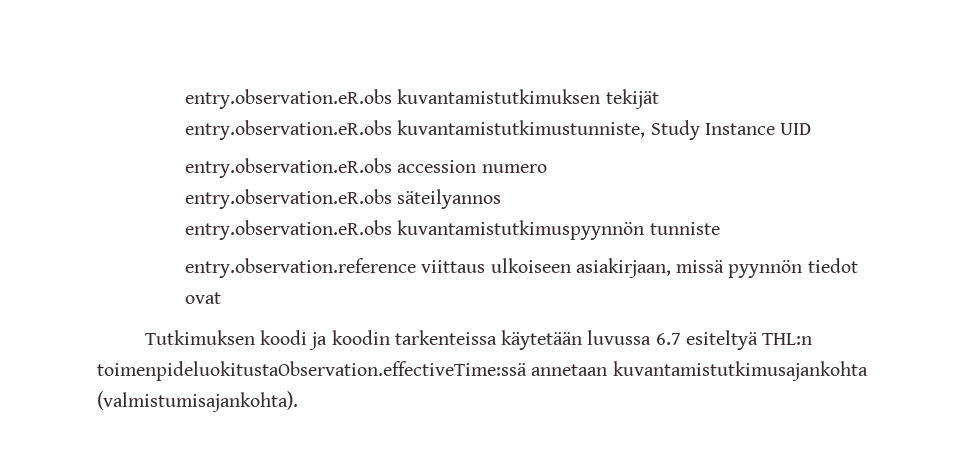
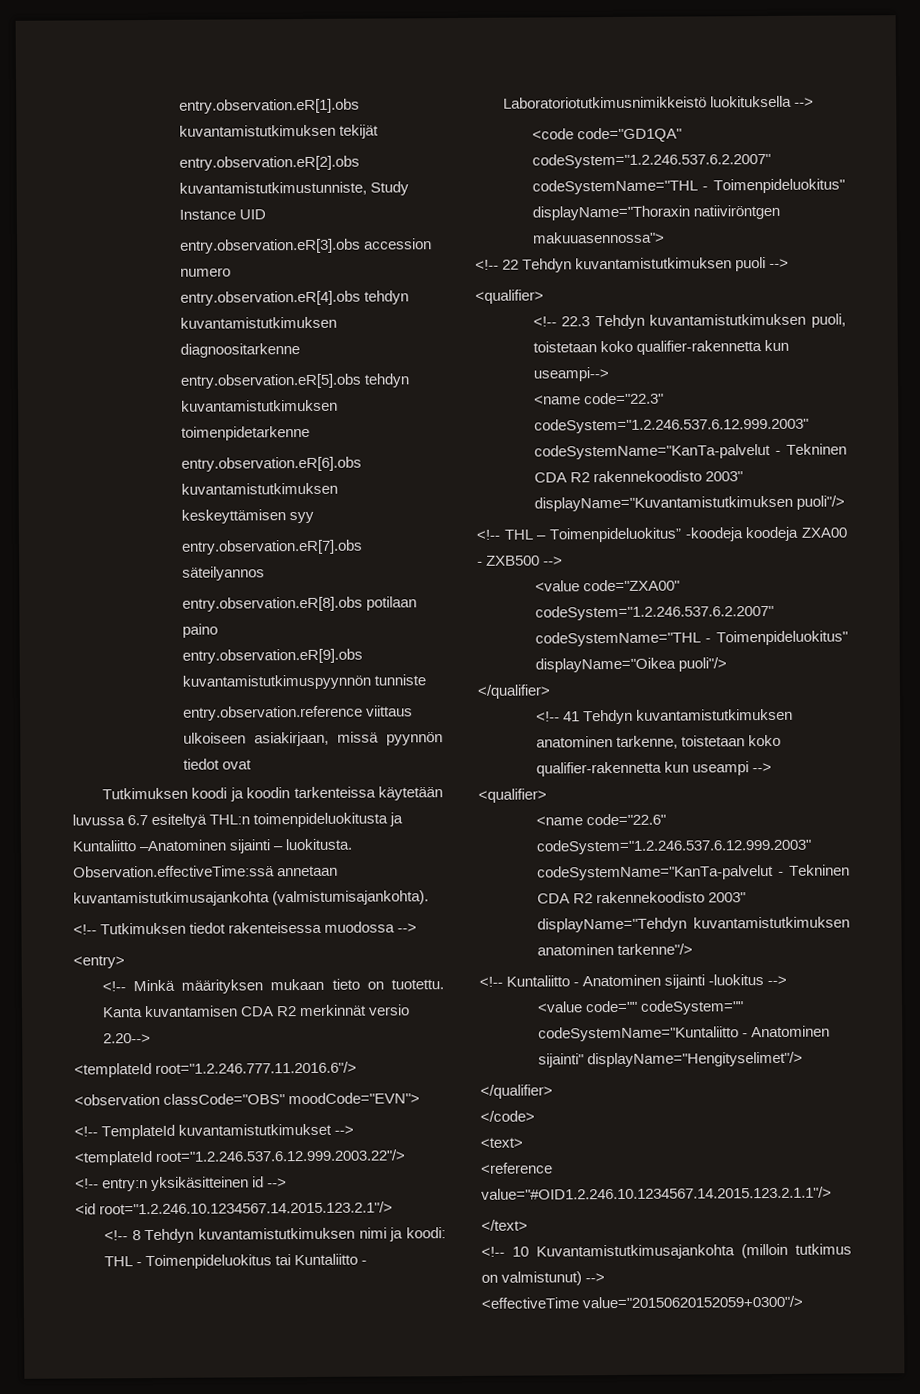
- entry.observation.eR.obs kuvantamistutkimuksen tekijät
+ entry.observation.eR[1].obs kuvantamistutkimuksen tekijät
- entry.observation.eR.obs kuvantamistutkimustunniste, Study Instance UID
+ entry.observation.eR[2].obs kuvantamistutkimustunniste, Study Instance UID
- entry.observation.eR.obs accession numero
+ entry.observation.eR[3].obs accession numero
- entry.observation.eR.obs säteilyannos
- entry.observation.eR.obs kuvantamistutkimuspyynnön tunniste
+ entry.observation.eR[4].obs tehdyn kuvantamistutkimuksen diagnoositarkenne
+ entry.observation.eR[5].obs tehdyn kuvantamistutkimuksen toimenpidetarkenne
+ entry.observation.eR[6].obs kuvantamistutkimuksen keskeyttämisen syy
+ entry.observation.eR[7].obs säteilyannos
+ entry.observation.eR[8].obs potilaan paino
+ entry.observation.eR[9].obs kuvantamistutkimuspyynnön tunniste
- Tutkimuksen koodi ja koodin tarkenteissa käytetään luvussa 6.7 esiteltyä THL:n toimenpideluokitustaObservation.effectiveTime:ssä annetaan kuvantamistutkimusajankohta (valmistumisajankohta).
+ Tutkimuksen koodi ja koodin tarkenteissa käytetään luvussa 6.7 esiteltyä THL:n toimenpideluokitusta ja Kuntaliitto –Anatominen sijainti – luokitusta. Observation.effectiveTime:ssä annetaan kuvantamistutkimusajankohta (valmistumisajankohta).
+ <!-- Tutkimuksen tiedot rakenteisessa muodossa -->
+ <entry>
+ <!-- Minkä määrityksen mukaan tieto on tuotettu. Kanta kuvantamisen CDA R2 merkinnät versio 2.20-->
+ <templateId root="1.2.246.777.11.2016.6"/>
+ <observation classCode="OBS" moodCode="EVN">
+ <!-- TemplateId kuvantamistutkimukset -->
+ <templateId root="1.2.246.537.6.12.999.2003.22"/>
+ <!-- entry:n yksikäsitteinen id -->
+ <id root="1.2.246.10.1234567.14.2015.123.2.1"/>
+ <!-- 8 Tehdyn kuvantamistutkimuksen nimi ja koodi: THL - Toimenpideluokitus tai Kuntaliitto - Laboratoriotutkimusnimikkeistö luokituksella -->
+ <code code="GD1QA" codeSystem="1.2.246.537.6.2.2007" codeSystemName="THL - Toimenpideluokitus" displayName="Thoraxin natiiviröntgen makuuasennossa">
+ <!-- 22 Tehdyn kuvantamistutkimuksen puoli -->
+ <qualifier>
+ <!-- 22.3 Tehdyn kuvantamistutkimuksen puoli, toistetaan koko qualifier-rakennetta kun useampi-->
+ <name code="22.3" codeSystem="1.2.246.537.6.12.999.2003" codeSystemName="KanTa-palvelut - Tekninen CDA R2 rakennekoodisto 2003" displayName="Kuvantamistutkimuksen puoli"/>
+ <!-- THL – Toimenpideluokitus” -koodeja koodeja ZXA00 - ZXB500 -->
+ <value code="ZXA00" codeSystem="1.2.246.537.6.2.2007" codeSystemName="THL - Toimenpideluokitus" displayName="Oikea puoli"/>
+ </qualifier>
+ <!-- 41 Tehdyn kuvantamistutkimuksen anatominen tarkenne, toistetaan koko qualifier-rakennetta kun useampi -->
+ <qualifier>
+ <name code="22.6" codeSystem="1.2.246.537.6.12.999.2003" codeSystemName="KanTa-palvelut - Tekninen CDA R2 rakennekoodisto 2003" displayName="Tehdyn kuvantamistutkimuksen anatominen tarkenne"/>
+ <!-- Kuntaliitto - Anatominen sijainti -luokitus -->
+ <value code="" codeSystem="" codeSystemName="Kuntaliitto - Anatominen sijainti" displayName="Hengityselimet"/>
+ </qualifier>
+ </code>
+ <text>
+ <reference value="#OID1.2.246.10.1234567.14.2015.123.2.1.1"/>
+ </text>
+ <!-- 10 Kuvantamistutkimusajankohta (milloin tutkimus on valmistunut) -->
+ <effectiveTime value="20150620152059+0300"/>

